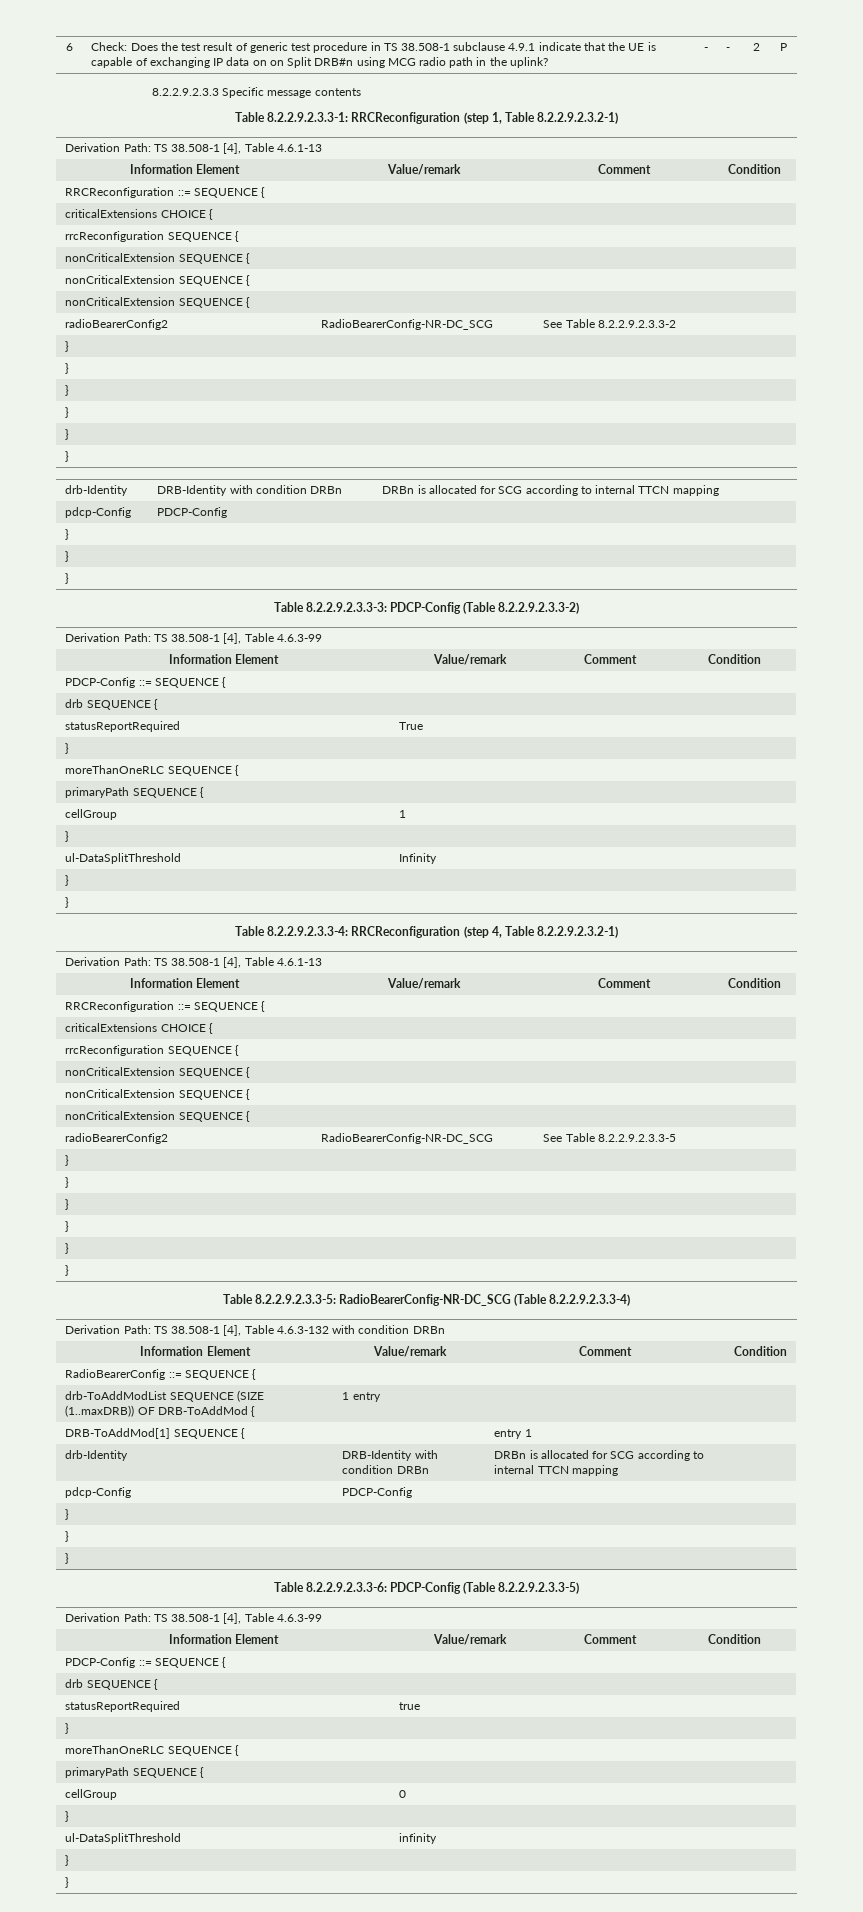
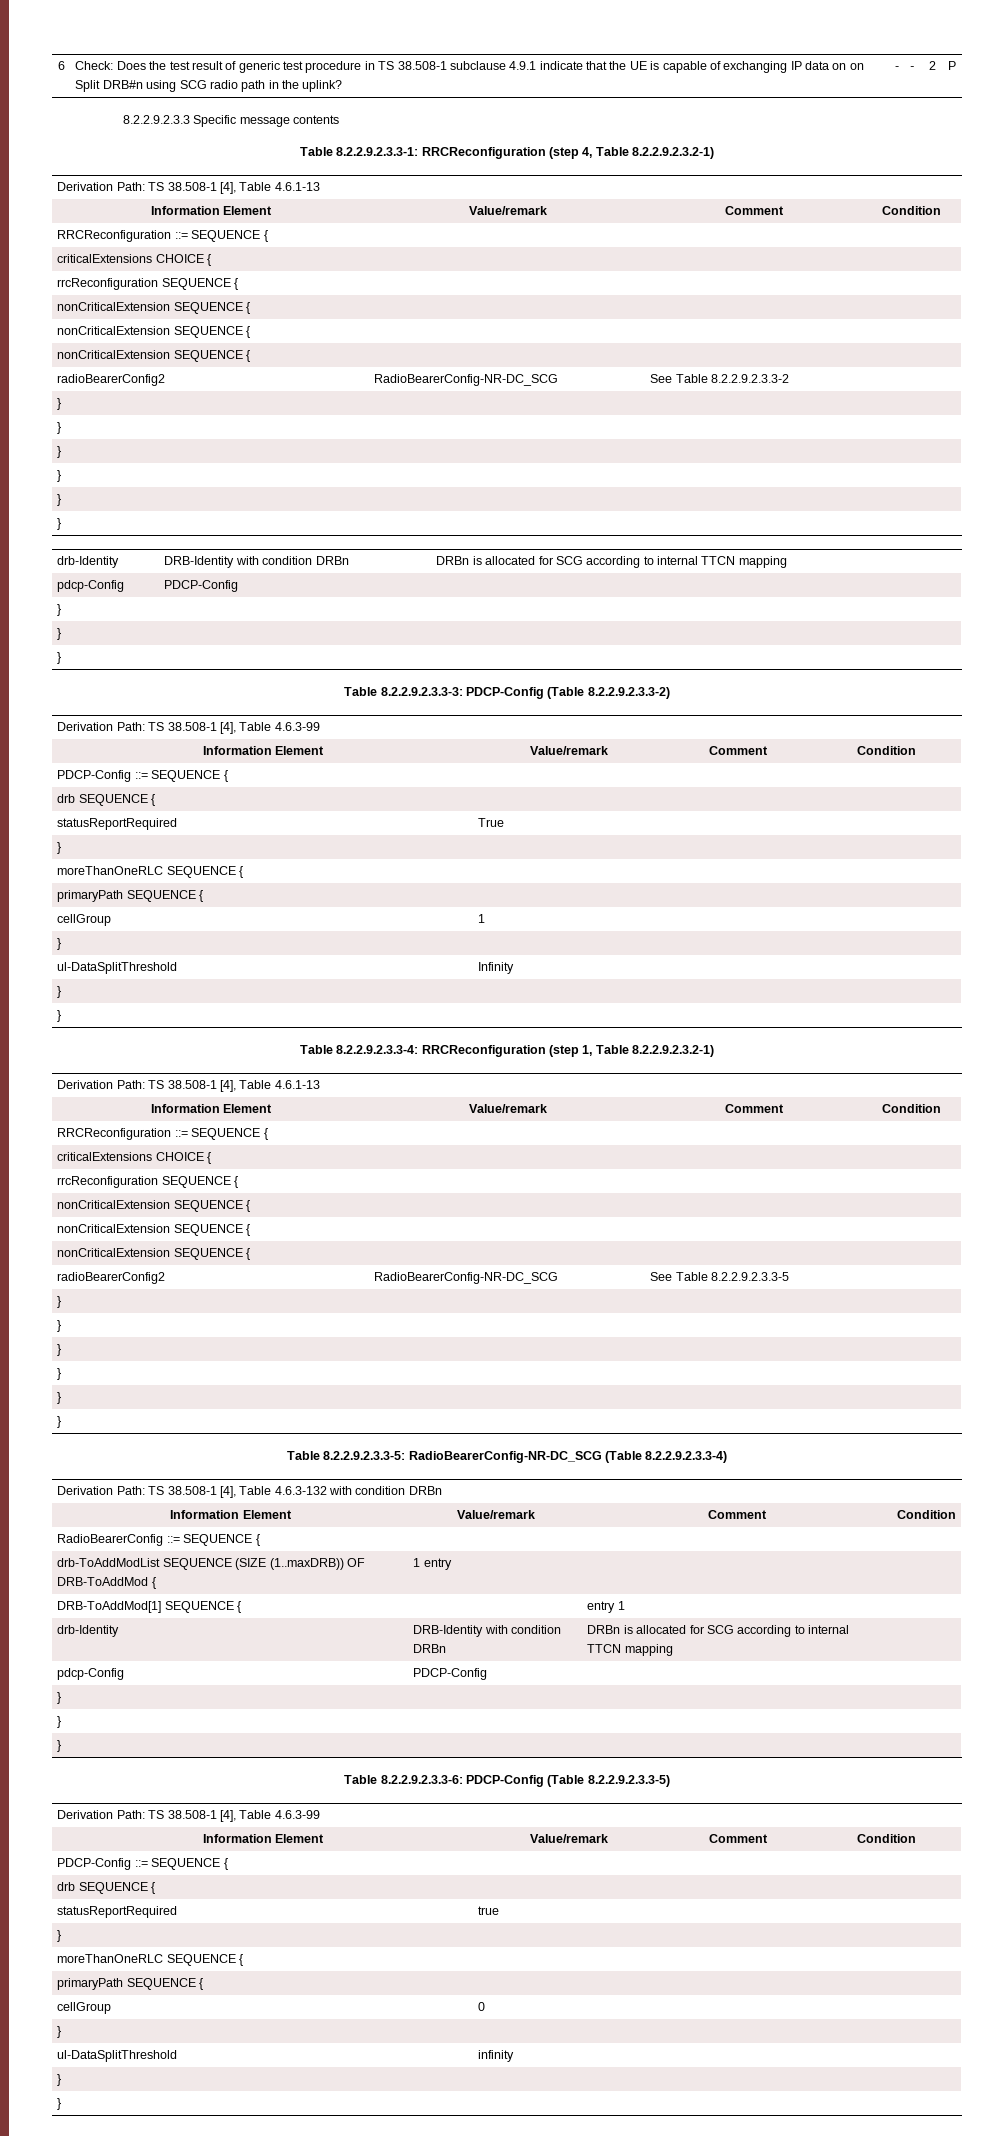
- 6 | Check: Does the test result of generic test procedure in TS 38.508-1 subclause 4.9.1 indicate that the UE is capable of exchanging IP data on on Split DRB#n using MCG radio path in the uplink? | - | - | 2 | P
+ 6 | Check: Does the test result of generic test procedure in TS 38.508-1 subclause 4.9.1 indicate that the UE is capable of exchanging IP data on on Split DRB#n using SCG radio path in the uplink? | - | - | 2 | P
- Table 8.2.2.9.2.3.3-1: RRCReconfiguration (step 1, Table 8.2.2.9.2.3.2-1)
+ Table 8.2.2.9.2.3.3-1: RRCReconfiguration (step 4, Table 8.2.2.9.2.3.2-1)
- Table 8.2.2.9.2.3.3-4: RRCReconfiguration (step 4, Table 8.2.2.9.2.3.2-1)
+ Table 8.2.2.9.2.3.3-4: RRCReconfiguration (step 1, Table 8.2.2.9.2.3.2-1)

